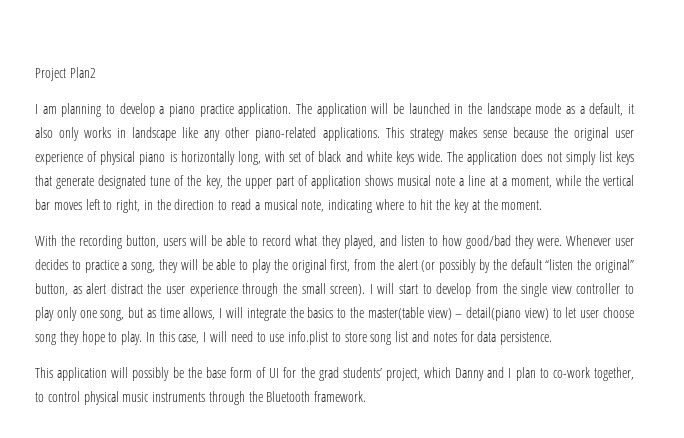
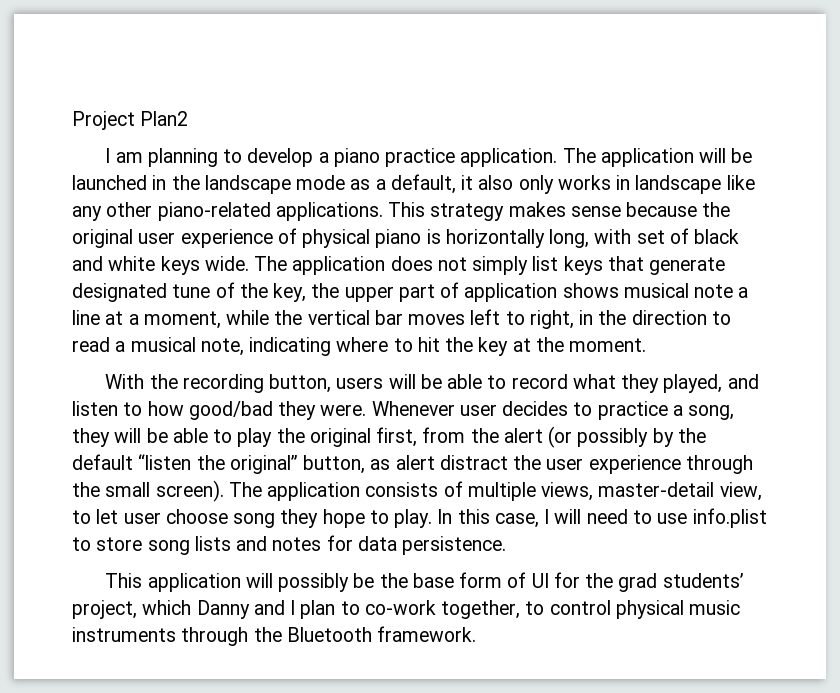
- I will start to develop from the single view controller to play only one song, but as time allows, I will integrate the basics to the master(table view) – detail(piano view) to let user choose song they hope to play.
+ The application consists of multiple views, master-detail view, to let user choose song they hope to play.
- In this case, I will need to use info.plist to store song list and notes for data persistence.
+ In this case, I will need to use info.plist to store song lists and notes for data persistence.

